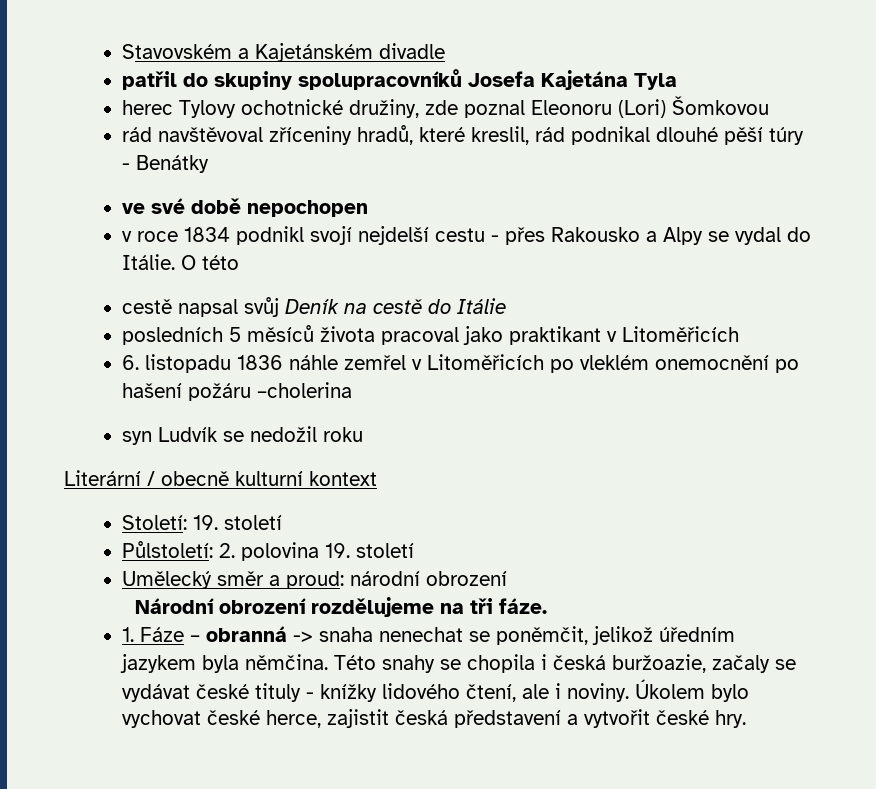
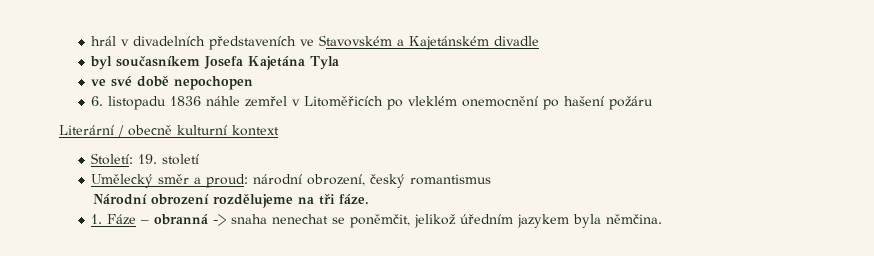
- Stavovském a Kajetánském divadle
+ hrál v divadelních představeních ve Stavovském a Kajetánském divadle
- patřil do skupiny spolupracovníků Josefa Kajetána Tyla
+ byl současníkem Josefa Kajetána Tyla
- herec Tylovy ochotnické družiny, zde poznal Eleonoru (Lori) Šomkovou
- rád navštěvoval zříceniny hradů, které kreslil, rád podnikal dlouhé pěší túry - Benátky
  ve své době nepochopen
- v roce 1834 podnikl svojí nejdelší cestu - přes Rakousko a Alpy se vydal do Itálie. O této
- cestě napsal svůj Deník na cestě do Itálie
- posledních 5 měsíců života pracoval jako praktikant v Litoměřicích
- 6. listopadu 1836 náhle zemřel v Litoměřicích po vleklém onemocnění po hašení požáru –cholerina
- syn Ludvík se nedožil roku
+ 6. listopadu 1836 náhle zemřel v Litoměřicích po vleklém onemocnění po hašení požáru
- Půlstoletí: 2. polovina 19. století
- Umělecký směr a proud: národní obrození
+ Umělecký směr a proud: národní obrození, český romantismus
- Této snahy se chopila i česká buržoazie, začaly se vydávat české tituly - knížky lidového čtení, ale i noviny. Úkolem bylo vychovat české herce, zajistit česká představení a vytvořit české hry.

